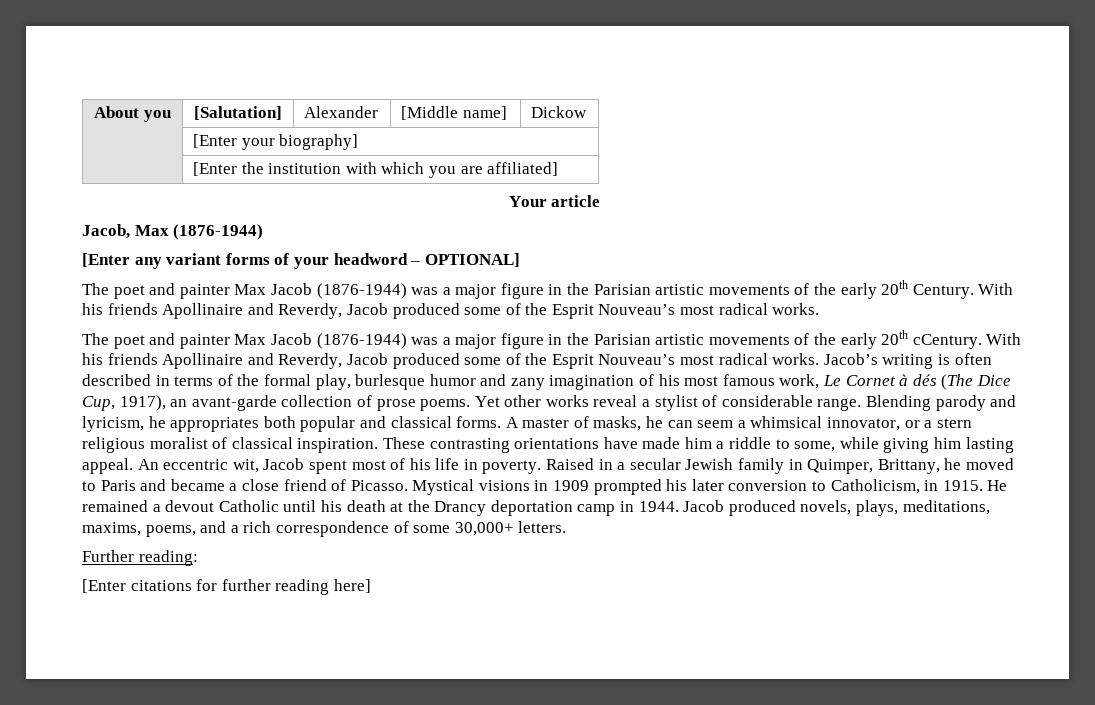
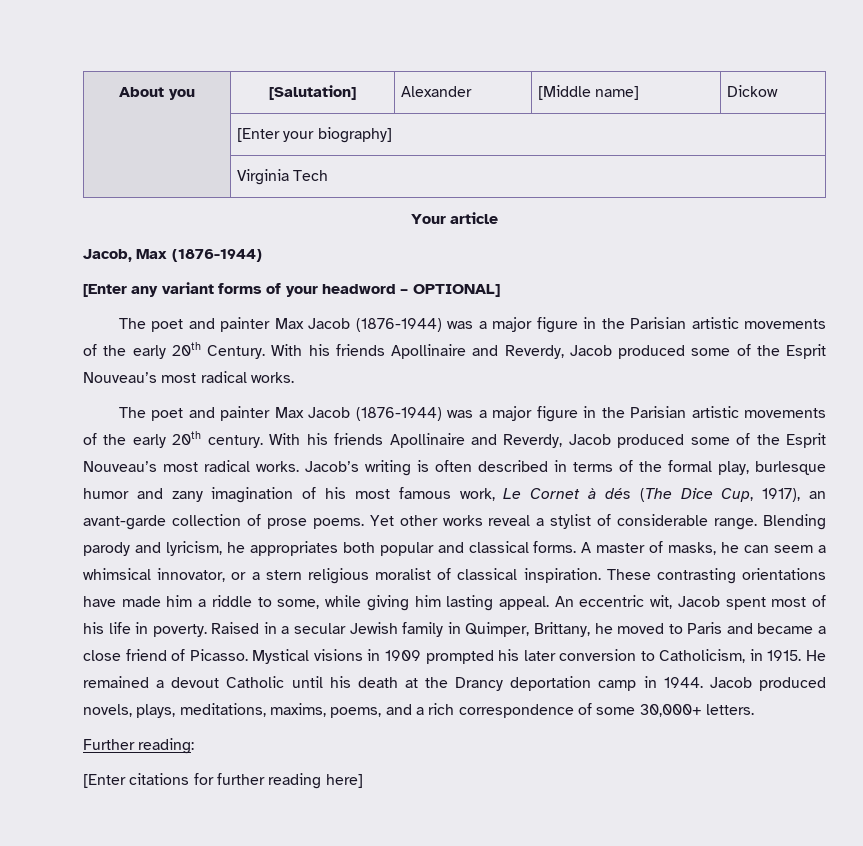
- | [Enter the institution with which you are affiliated]
+ | Virginia Tech
- The poet and painter Max Jacob (1876-1944) was a major figure in the Parisian artistic movements of the early 20th cCentury.
+ The poet and painter Max Jacob (1876-1944) was a major figure in the Parisian artistic movements of the early 20th century.

